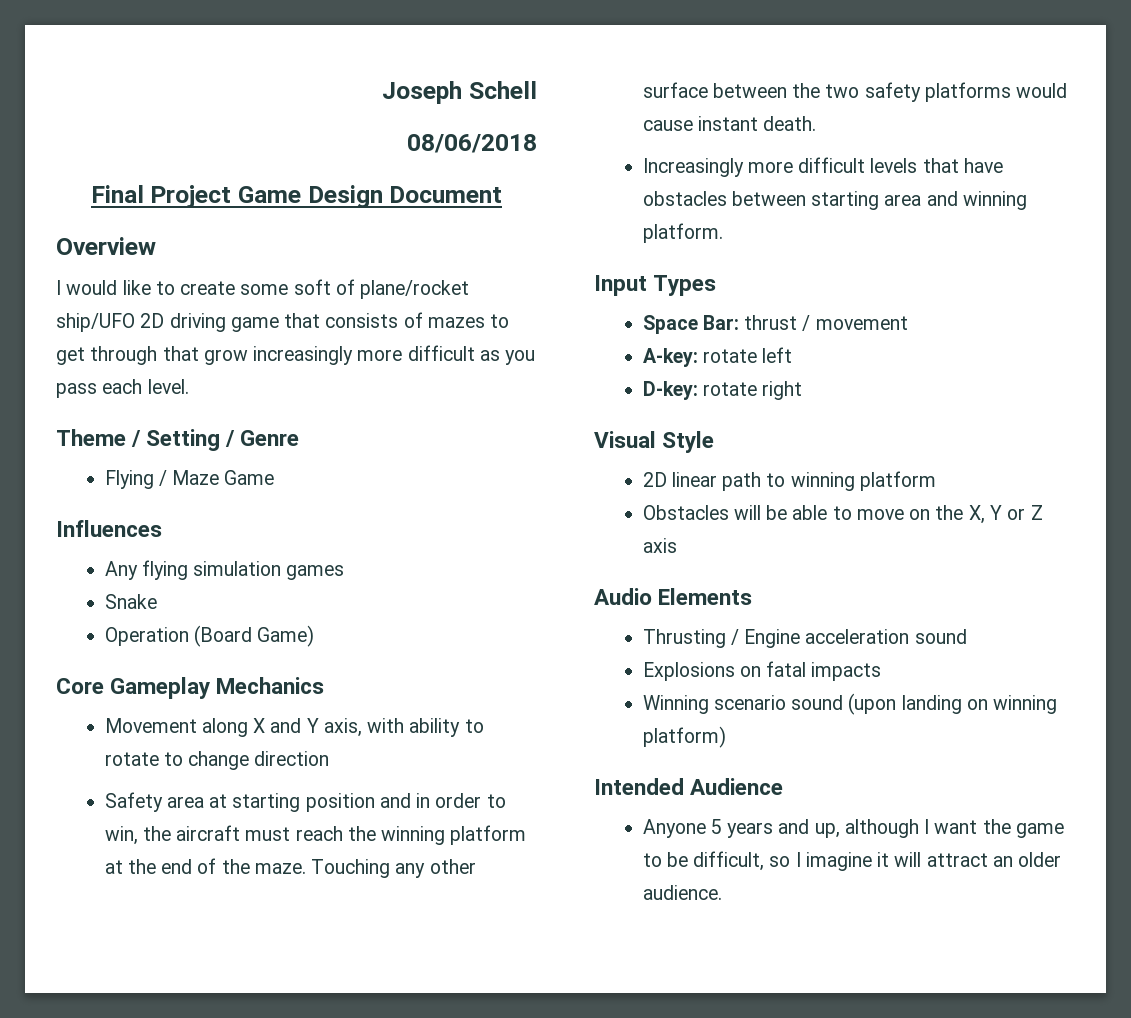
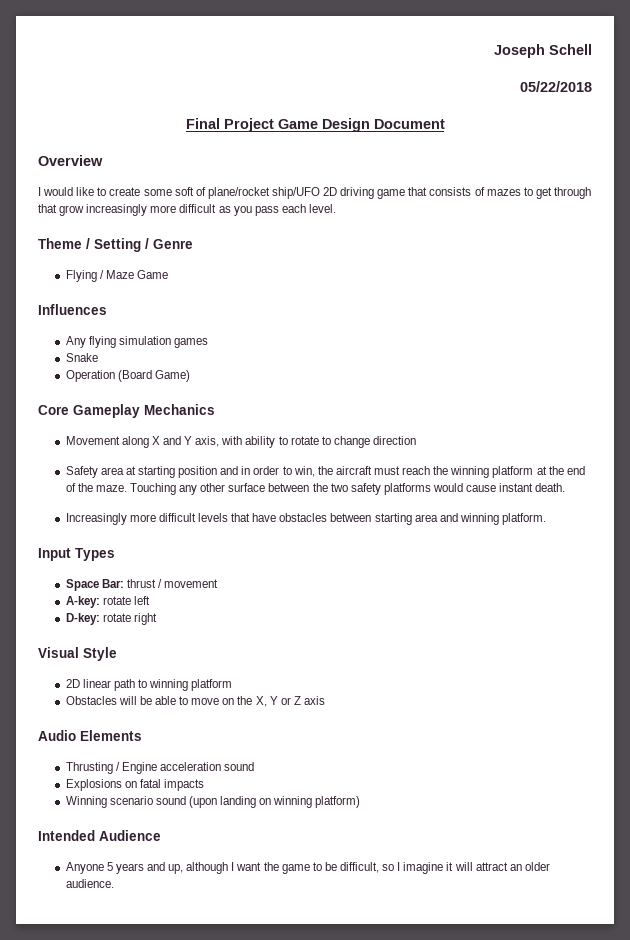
- 08/06/2018
+ 05/22/2018

